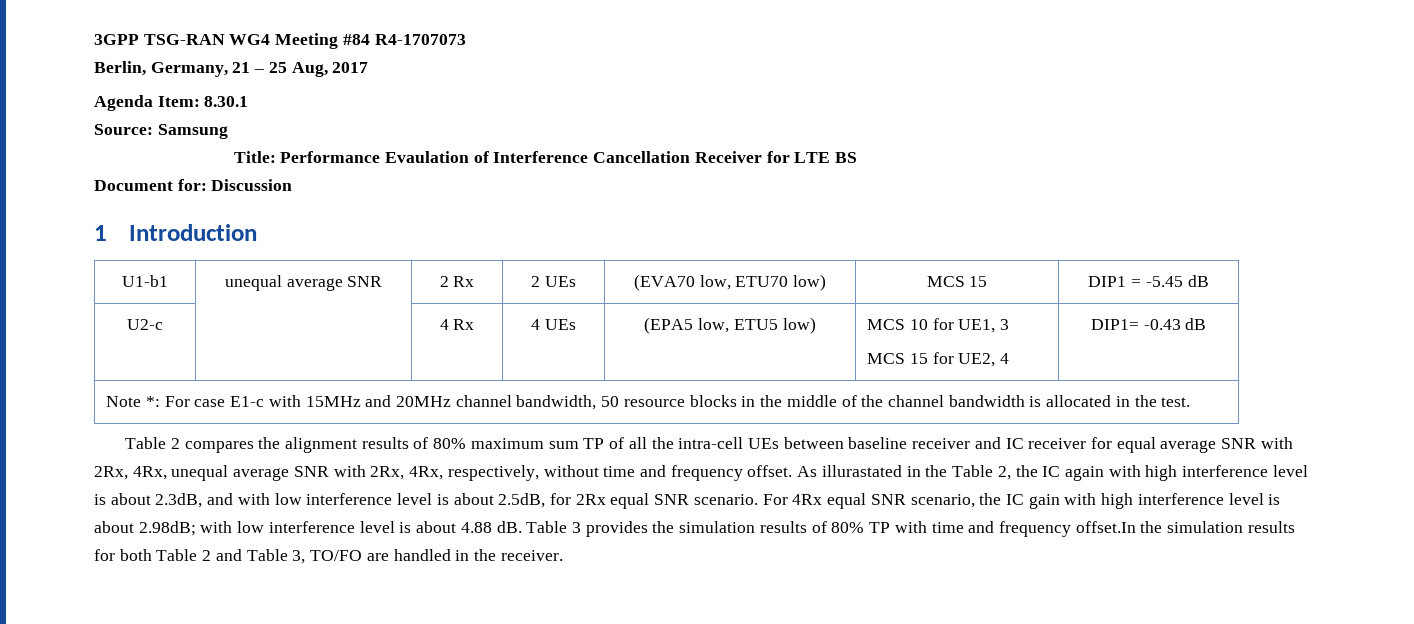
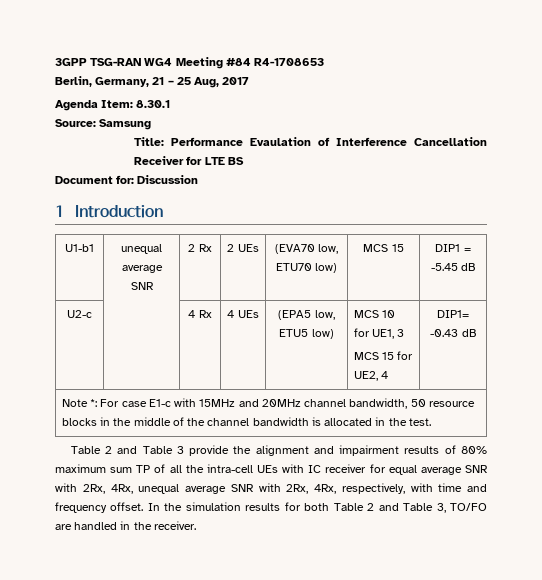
- 3GPP TSG-RAN WG4 Meeting #84 R4-1707073
+ 3GPP TSG-RAN WG4 Meeting #84 R4-1708653
- Table 2 compares the alignment results of 80% maximum sum TP of all the intra-cell UEs between baseline receiver and IC receiver for equal average SNR with 2Rx, 4Rx, unequal average SNR with 2Rx, 4Rx, respectively, without time and frequency offset.
+ Table 2 and Table 3 provide the alignment and impairment results of 80% maximum sum TP of all the intra-cell UEs with IC receiver for equal average SNR with 2Rx, 4Rx, unequal average SNR with 2Rx, 4Rx, respectively, with time and frequency offset.
- As illurastated in the Table 2, the IC again with high interference level is about 2.3dB, and with low interference level is about 2.5dB, for 2Rx equal SNR scenario. For 4Rx equal SNR scenario, the IC gain with high interference level is about 2.98dB; with low interference level is about 4.88 dB. Table 3 provides the simulation results of 80% TP with time and frequency offset.In the simulation results for both Table 2 and Table 3, TO/FO are handled in the receiver.
+ In the simulation results for both Table 2 and Table 3, TO/FO are handled in the receiver.

